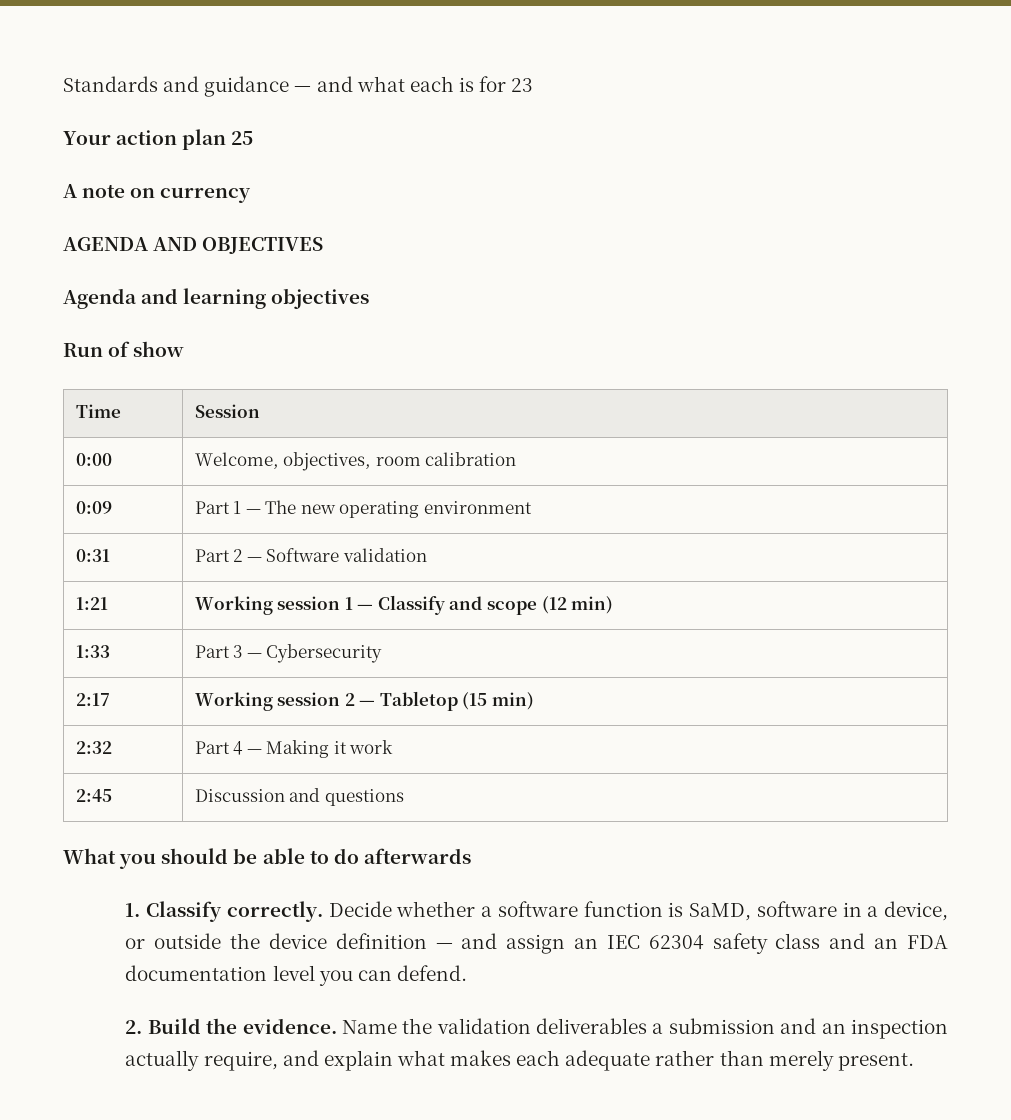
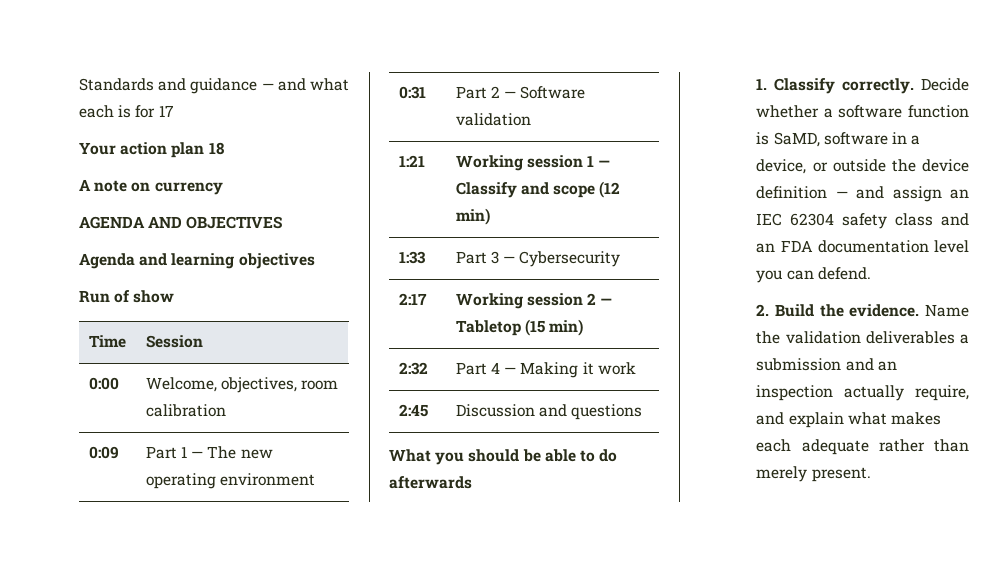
- Standards and guidance — and what each is for 23
+ Standards and guidance — and what each is for 17
- Your action plan 25
+ Your action plan 18

